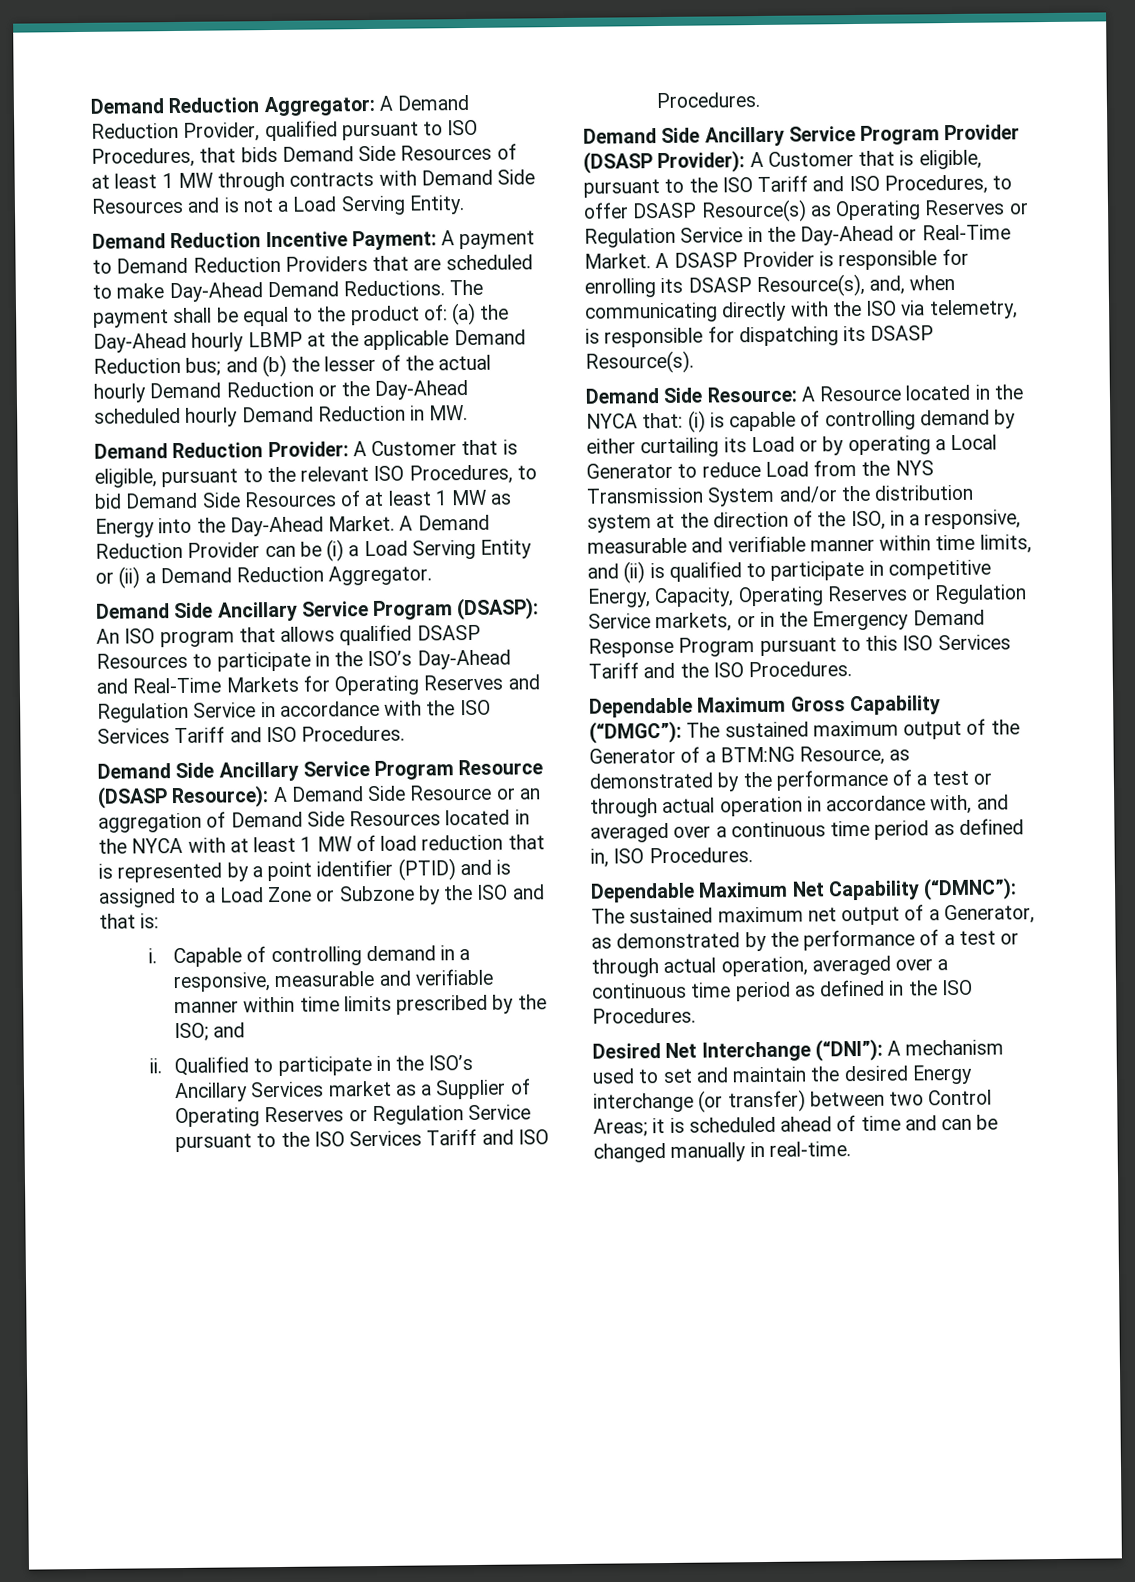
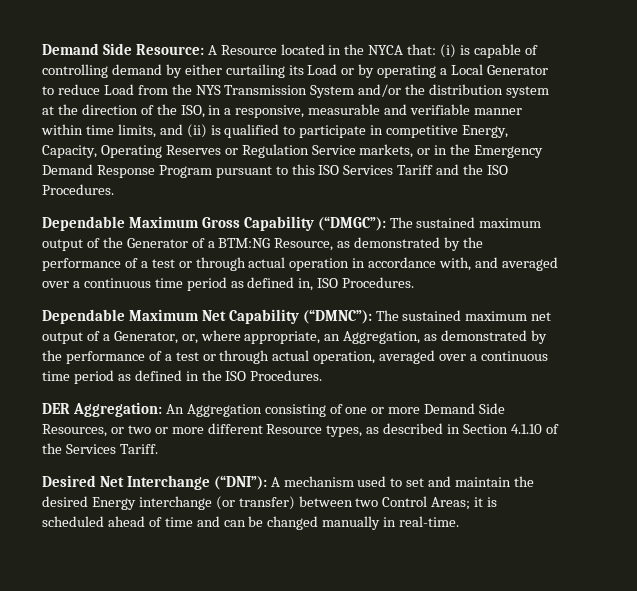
- Demand Reduction Aggregator: A Demand Reduction Provider, qualified pursuant to ISO Procedures, that bids Demand Side Resources of at least 1 MW through contracts with Demand Side Resources and is not a Load Serving Entity.
- Demand Reduction Incentive Payment: A payment to Demand Reduction Providers that are scheduled to make Day-Ahead Demand Reductions. The payment shall be equal to the product of: (a) the Day-Ahead hourly LBMP at the applicable Demand Reduction bus; and (b) the lesser of the actual hourly Demand Reduction or the Day-Ahead scheduled hourly Demand Reduction in MW.
- Demand Reduction Provider: A Customer that is eligible, pursuant to the relevant ISO Procedures, to bid Demand Side Resources of at least 1 MW as Energy into the Day-Ahead Market. A Demand Reduction Provider can be (i) a Load Serving Entity or (ii) a Demand Reduction Aggregator.
- Demand Side Ancillary Service Program (DSASP): An ISO program that allows qualified DSASP Resources to participate in the ISO’s Day-Ahead and Real-Time Markets for Operating Reserves and Regulation Service in accordance with the ISO Services Tariff and ISO Procedures.
- Demand Side Ancillary Service Program Resource (DSASP Resource): A Demand Side Resource or an aggregation of Demand Side Resources located in the NYCA with at least 1 MW of load reduction that is represented by a point identifier (PTID) and is assigned to a Load Zone or Subzone by the ISO and that is:
- i. Capable of controlling demand in a responsive, measurable and verifiable manner within time limits prescribed by the ISO; and
- ii. Qualified to participate in the ISO’s Ancillary Services market as a Supplier of Operating Reserves or Regulation Service pursuant to the ISO Services Tariff and ISO Procedures.
- Demand Side Ancillary Service Program Provider (DSASP Provider): A Customer that is eligible, pursuant to the ISO Tariff and ISO Procedures, to offer DSASP Resource(s) as Operating Reserves or Regulation Service in the Day-Ahead or Real-Time Market. A DSASP Provider is responsible for enrolling its DSASP Resource(s), and, when communicating directly with the ISO via telemetry, is responsible for dispatching its DSASP Resource(s).
- Dependable Maximum Net Capability (“DMNC”): The sustained maximum net output of a Generator, as demonstrated by the performance of a test or through actual operation, averaged over a continuous time period as defined in the ISO Procedures.
+ Dependable Maximum Net Capability (“DMNC”): The sustained maximum net output of a Generator, or, where appropriate, an Aggregation, as demonstrated by the performance of a test or through actual operation, averaged over a continuous time period as defined in the ISO Procedures.
+ DER Aggregation: An Aggregation consisting of one or more Demand Side Resources, or two or more different Resource types, as described in Section 4.1.10 of the Services Tariff.

